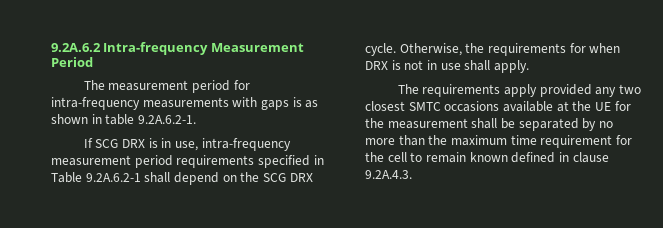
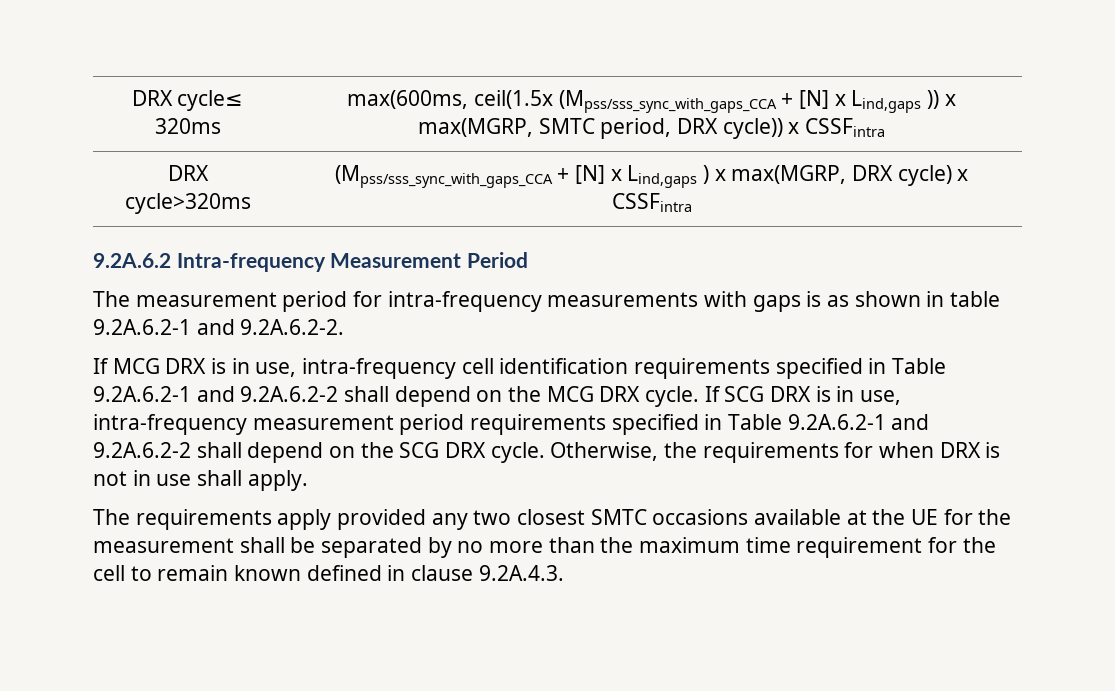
+ DRX cycle≤ 320ms | max(600ms, ceil(1.5x (Mpss/sss_sync_with_gaps_CCA + [N] x Lind,gaps )) x max(MGRP, SMTC period, DRX cycle)) x CSSFintra
+ DRX cycle>320ms | (Mpss/sss_sync_with_gaps_CCA + [N] x Lind,gaps ) x max(MGRP, DRX cycle) x CSSFintra
- The measurement period for intra-frequency measurements with gaps is as shown in table 9.2A.6.2-1.
- If SCG DRX is in use, intra-frequency measurement period requirements specified in Table 9.2A.6.2-1 shall depend on the SCG DRX cycle.
+ The measurement period for intra-frequency measurements with gaps is as shown in table 9.2A.6.2-1 and 9.2A.6.2-2.
+ If MCG DRX is in use, intra-frequency cell identification requirements specified in Table 9.2A.6.2-1 and 9.2A.6.2-2 shall depend on the MCG DRX cycle. If SCG DRX is in use, intra-frequency measurement period requirements specified in Table 9.2A.6.2-1 and 9.2A.6.2-2 shall depend on the SCG DRX cycle.

